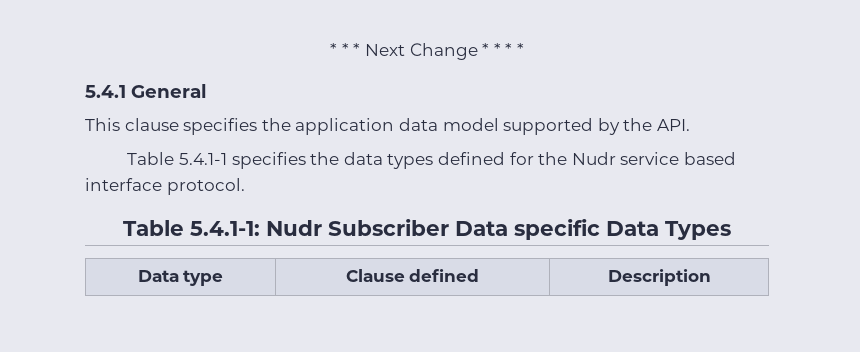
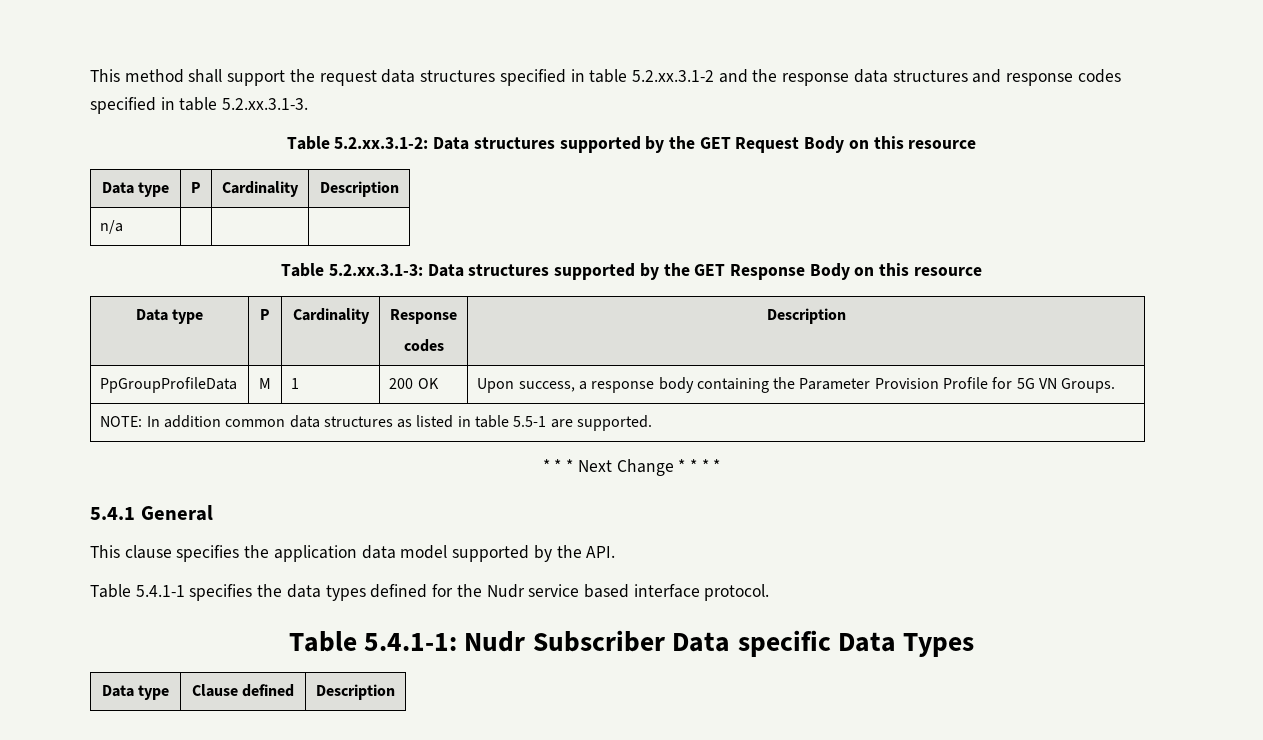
+ This method shall support the request data structures specified in table 5.2.xx.3.1-2 and the response data structures and response codes specified in table 5.2.xx.3.1-3.
+ Table 5.2.xx.3.1-2: Data structures supported by the GET Request Body on this resource
+ Data type | P | Cardinality | Description
+ n/a | | |
+ Table 5.2.xx.3.1-3: Data structures supported by the GET Response Body on this resource
+ Data type | P | Cardinality | Response
+ codes | Description
+ PpGroupProfileData | M | 1 | 200 OK | Upon success, a response body containing the Parameter Provision Profile for 5G VN Groups.
+ NOTE: In addition common data structures as listed in table 5.5-1 are supported.

